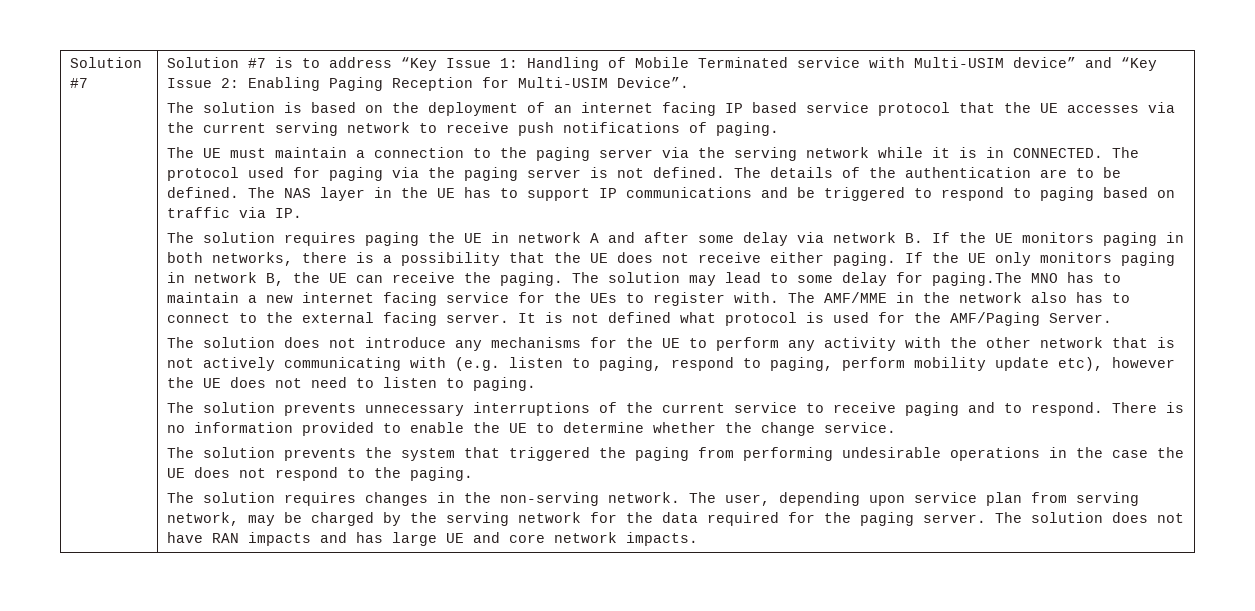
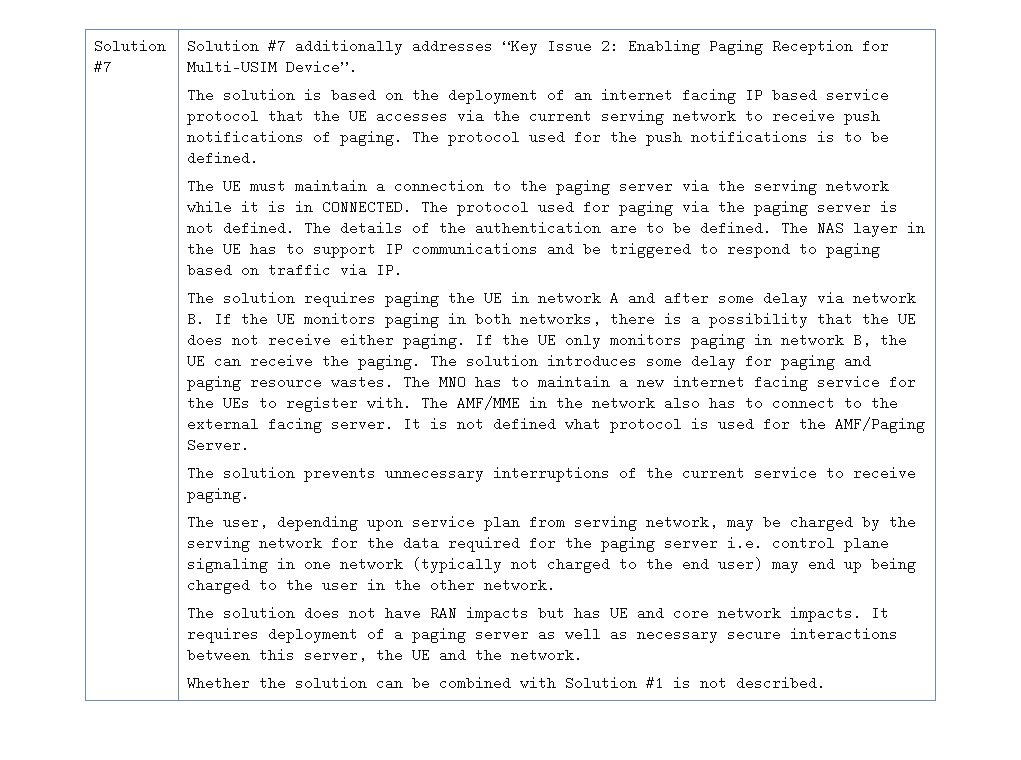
- Solution #7 is to address “Key Issue 1: Handling of Mobile Terminated service with Multi-USIM device” and “Key Issue 2: Enabling Paging Reception for Multi-USIM Device”.
+ Solution #7 additionally addresses “Key Issue 2: Enabling Paging Reception for Multi-USIM Device”.
+ The protocol used for the push notifications is to be defined.
- The solution may lead to some delay for paging.The MNO has to maintain a new internet facing service for the UEs to register with.
+ The solution introduces some delay for paging and paging resource wastes. The MNO has to maintain a new internet facing service for the UEs to register with.
- The solution does not introduce any mechanisms for the UE to perform any activity with the other network that is not actively communicating with (e.g. listen to paging, respond to paging, perform mobility update etc), however the UE does not need to listen to paging.
- The solution prevents unnecessary interruptions of the current service to receive paging and to respond. There is no information provided to enable the UE to determine whether the change service.
- The solution prevents the system that triggered the paging from performing undesirable operations in the case the UE does not respond to the paging.
- The solution requires changes in the non-serving network. The user, depending upon service plan from serving network, may be charged by the serving network for the data required for the paging server. The solution does not have RAN impacts and has large UE and core network impacts.
+ The solution prevents unnecessary interruptions of the current service to receive paging.
+ The user, depending upon service plan from serving network, may be charged by the serving network for the data required for the paging server i.e. control plane signaling in one network (typically not charged to the end user) may end up being charged to the user in the other network.
+ The solution does not have RAN impacts but has UE and core network impacts.
+ It requires deployment of a paging server as well as necessary secure interactions between this server, the UE and the network.
+ Whether the solution can be combined with Solution #1 is not described.

